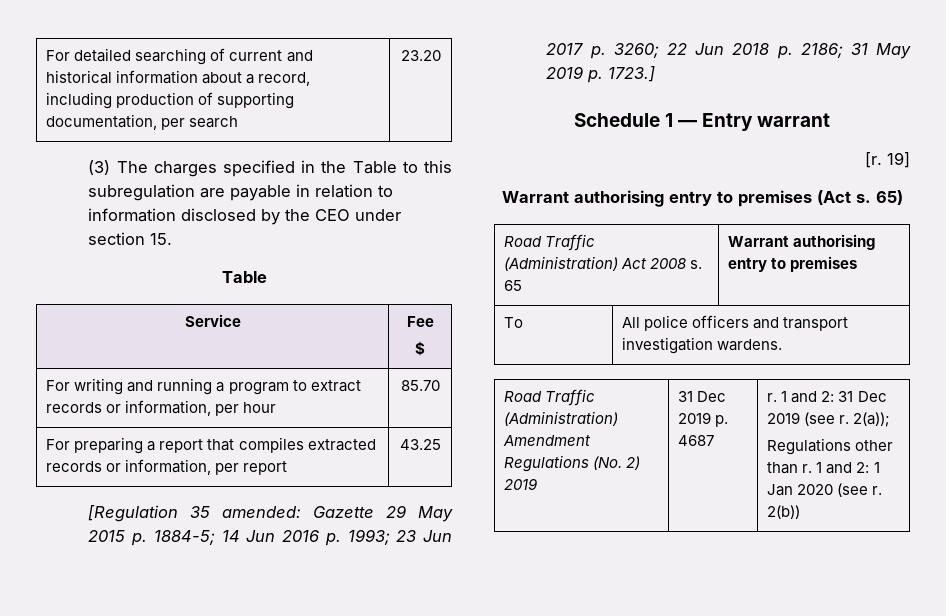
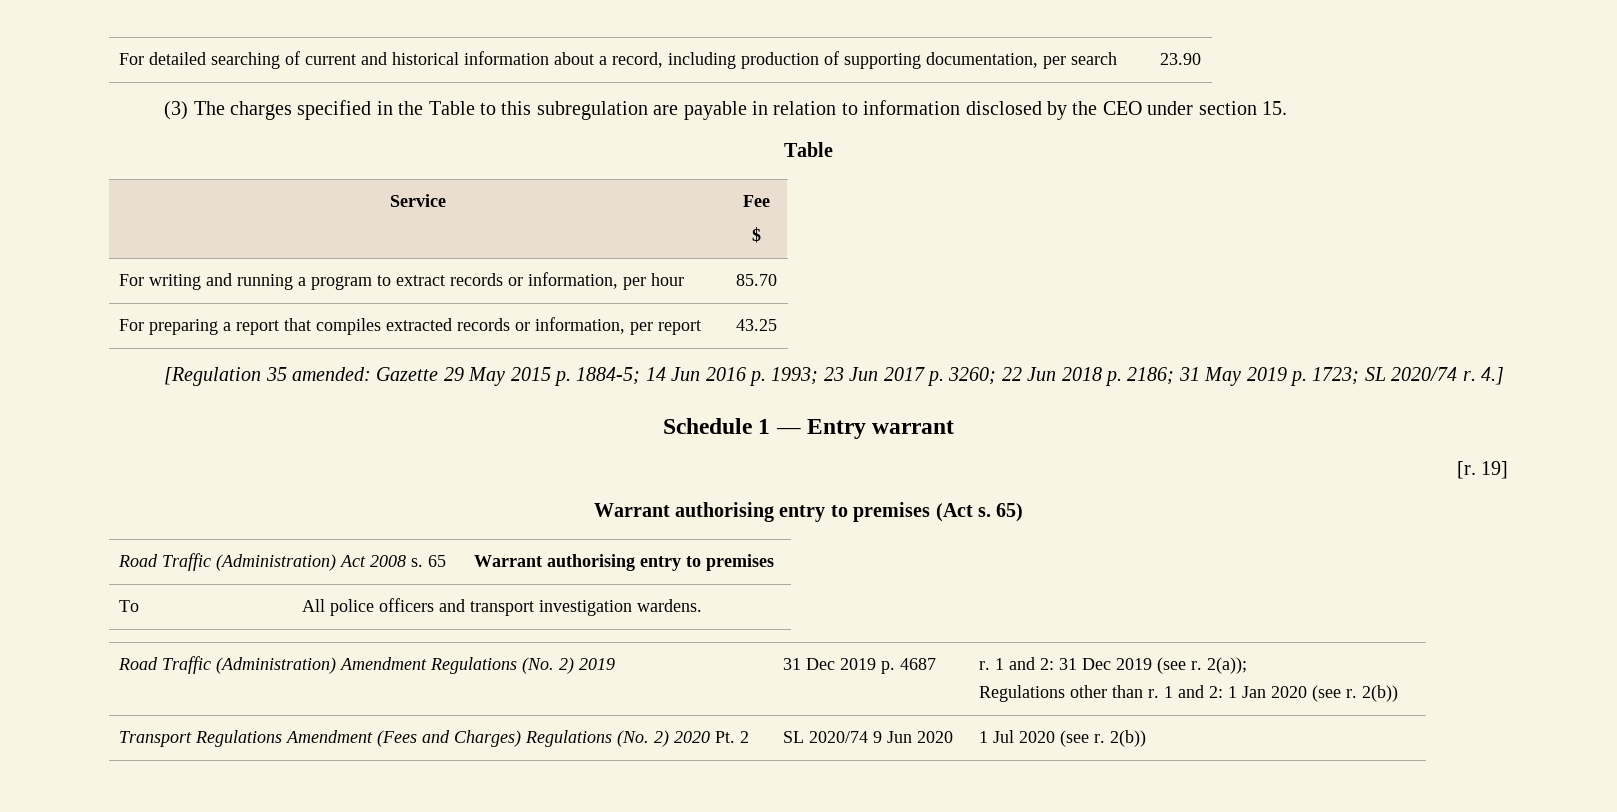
- For detailed searching of current and historical information about a record, including production of supporting documentation, per search | 23.20
+ For detailed searching of current and historical information about a record, including production of supporting documentation, per search | 23.90
- [Regulation 35 amended: Gazette 29 May 2015 p. 1884-5; 14 Jun 2016 p. 1993; 23 Jun 2017 p. 3260; 22 Jun 2018 p. 2186; 31 May 2019 p. 1723.]
+ [Regulation 35 amended: Gazette 29 May 2015 p. 1884-5; 14 Jun 2016 p. 1993; 23 Jun 2017 p. 3260; 22 Jun 2018 p. 2186; 31 May 2019 p. 1723; SL 2020/74 r. 4.]
+ Transport Regulations Amendment (Fees and Charges) Regulations (No. 2) 2020 Pt. 2 | SL 2020/74 9 Jun 2020 | 1 Jul 2020 (see r. 2(b))

